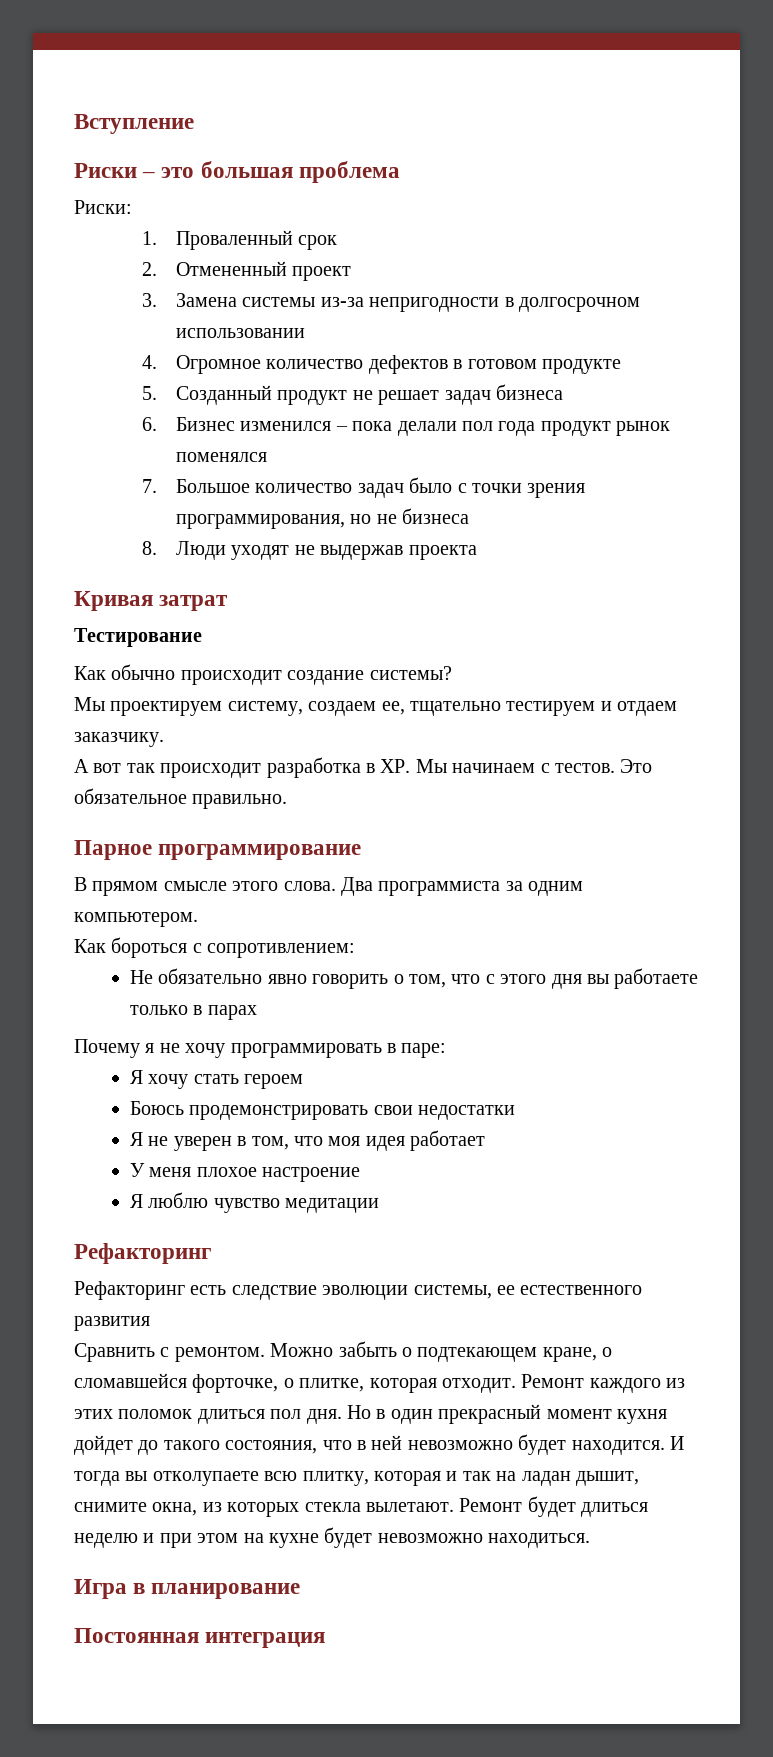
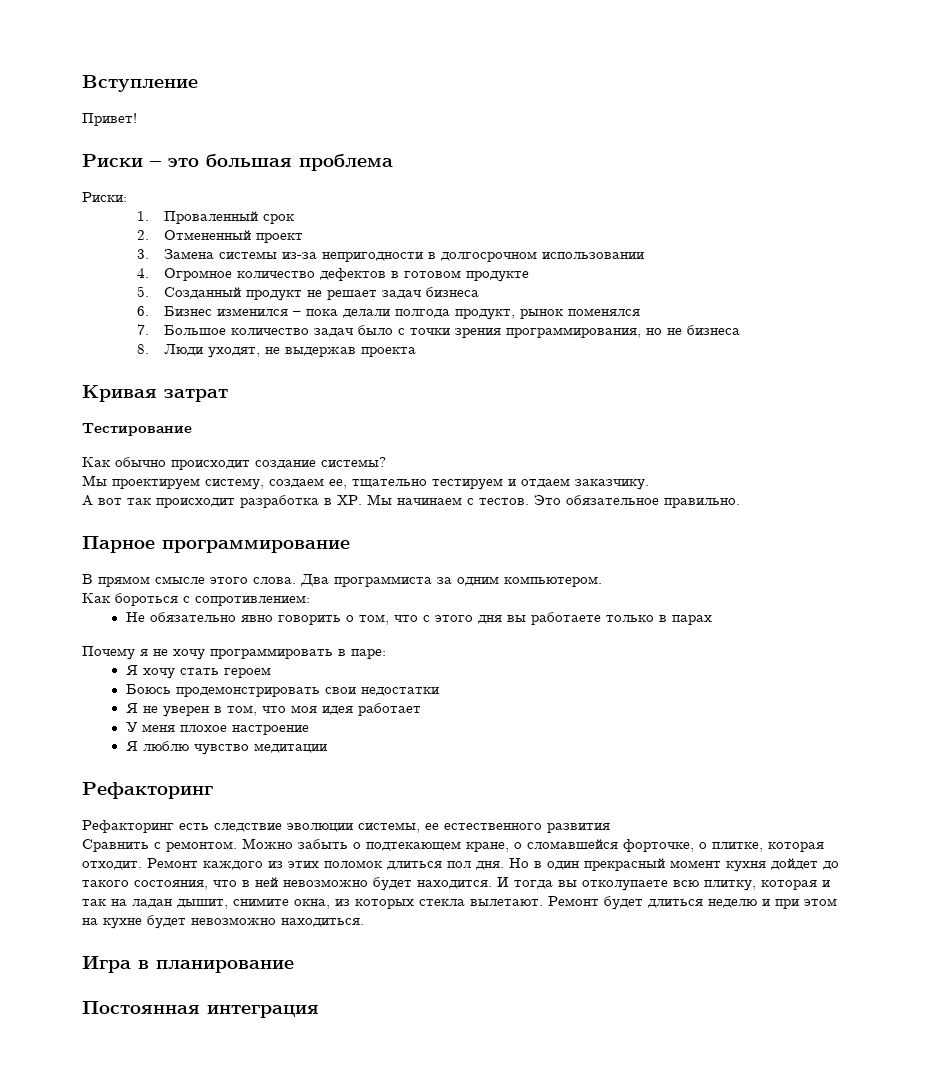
+ Привет!
- 6. Бизнес изменился – пока делали пол года продукт рынок поменялся
+ 6. Бизнес изменился – пока делали полгода продукт, рынок поменялся
- 8. Люди уходят не выдержав проекта
+ 8. Люди уходят, не выдержав проекта

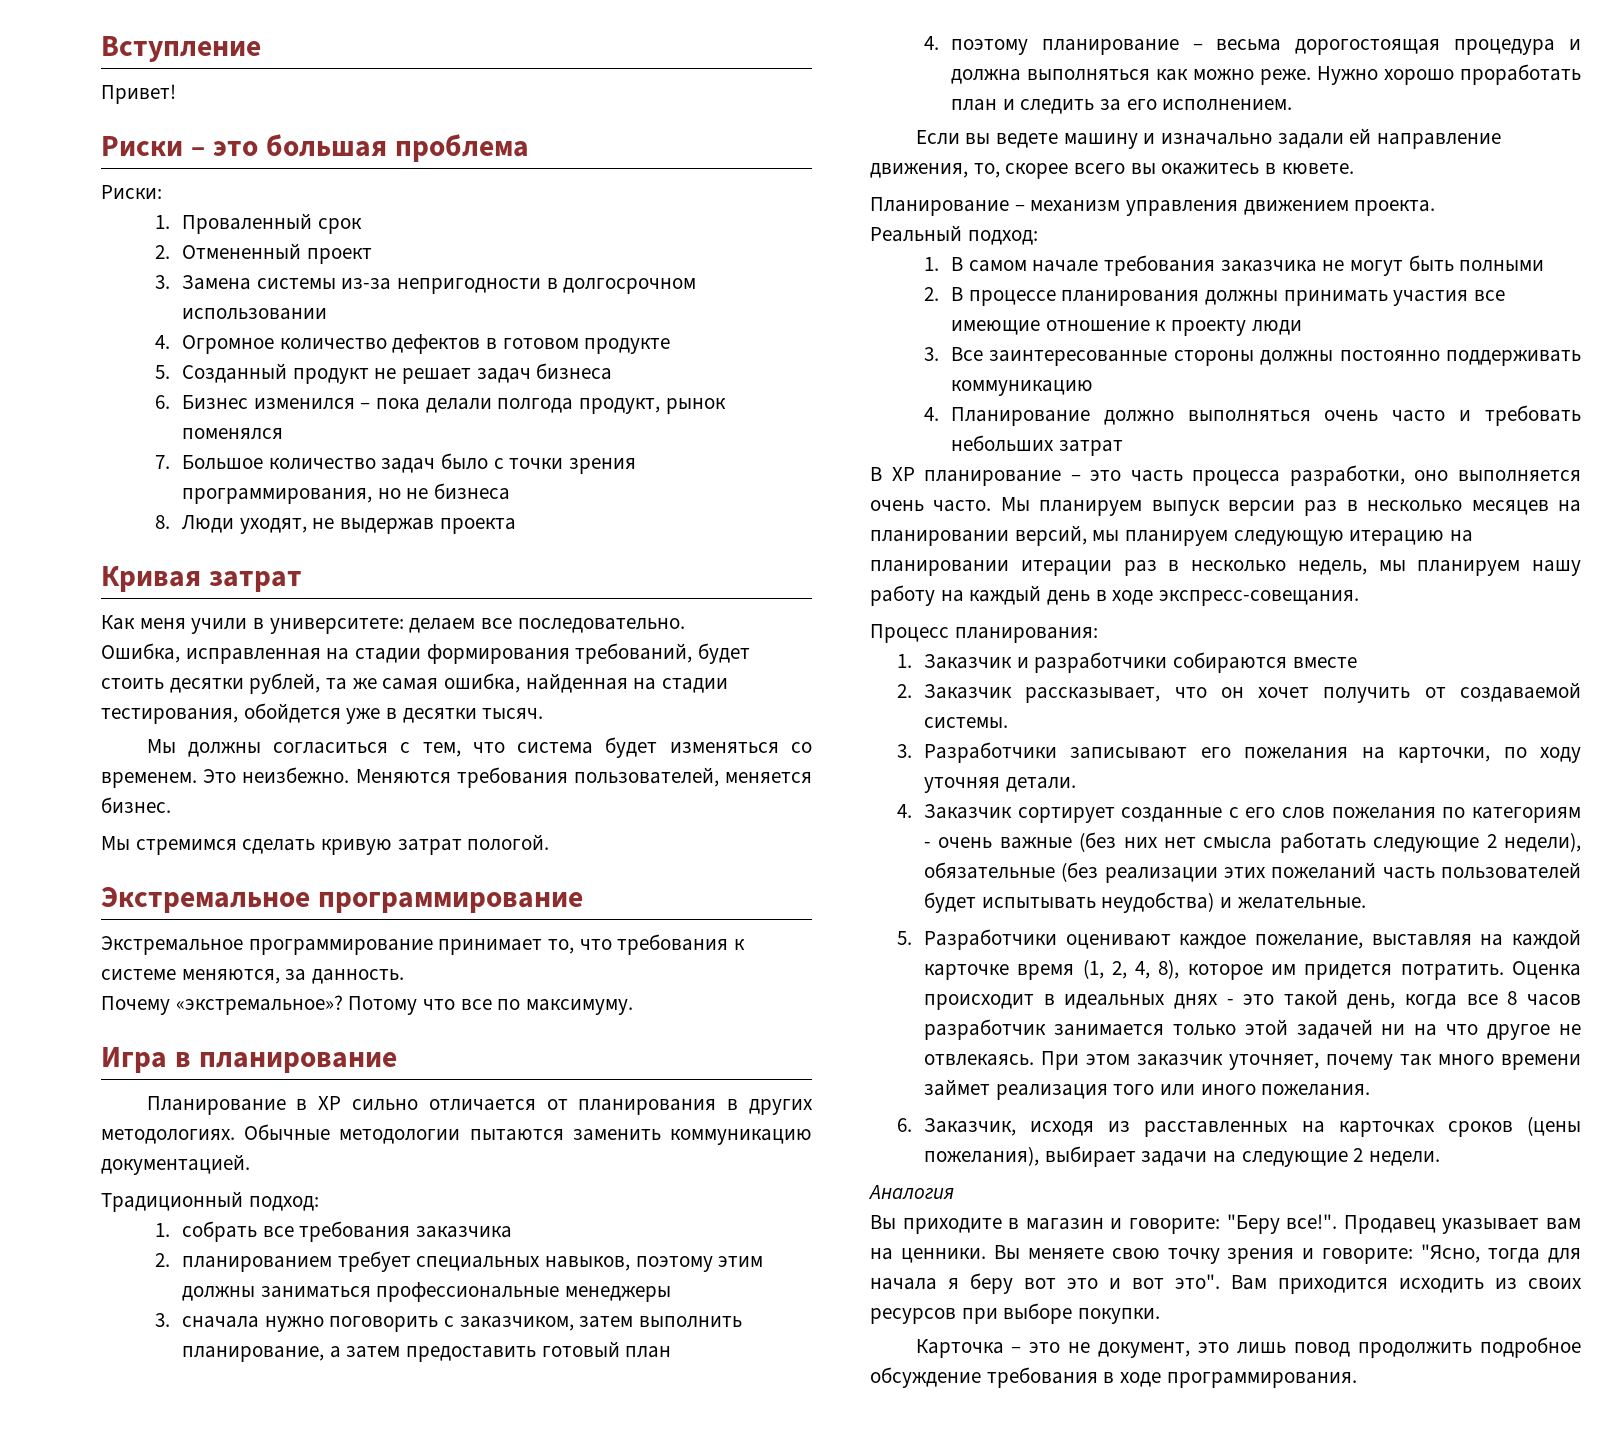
- Тестирование
- Как обычно происходит создание системы?
- Мы проектируем систему, создаем ее, тщательно тестируем и отдаем заказчику.
- А вот так происходит разработка в XP. Мы начинаем с тестов. Это обязательное правильно.
- Парное программирование
- В прямом смысле этого слова. Два программиста за одним компьютером.
- Как бороться с сопротивлением:
- Не обязательно явно говорить о том, что с этого дня вы работаете только в парах
- Почему я не хочу программировать в паре:
- Я хочу стать героем
- Боюсь продемонстрировать свои недостатки
- Я не уверен в том, что моя идея работает
- У меня плохое настроение
- Я люблю чувство медитации
- Рефакторинг
- Рефакторинг есть следствие эволюции системы, ее естественного развития
- Сравнить с ремонтом. Можно забыть о подтекающем кране, о сломавшейся форточке, о плитке, которая отходит. Ремонт каждого из этих поломок длиться пол дня. Но в один прекрасный момент кухня дойдет до такого состояния, что в ней невозможно будет находится. И тогда вы отколупаете всю плитку, которая и так на ладан дышит, снимите окна, из которых стекла вылетают. Ремонт будет длиться неделю и при этом на кухне будет невозможно находиться.
+ Как меня учили в университете: делаем все последовательно.
+ Ошибка, исправленная на стадии формирования требований, будет стоить десятки рублей, та же самая ошибка, найденная на стадии тестирования, обойдется уже в десятки тысяч.
+ Мы должны согласиться с тем, что система будет изменяться со временем. Это неизбежно. Меняются требования пользователей, меняется бизнес.
+ Мы стремимся сделать кривую затрат пологой.
+ Экстремальное программирование
+ Экстремальное программирование принимает то, что требования к системе меняются, за данность.
+ Почему «экстремальное»? Потому что все по максимуму.
  Игра в планирование
- Постоянная интеграция
+ Планирование в XP сильно отличается от планирования в других методологиях. Обычные методологии пытаются заменить коммуникацию документацией.
+ Традиционный подход:
+ 1. собрать все требования заказчика
+ 2. планированием требует специальных навыков, поэтому этим должны заниматься профессиональные менеджеры
+ 3. сначала нужно поговорить с заказчиком, затем выполнить планирование, а затем предоставить готовый план
+ 4. поэтому планирование – весьма дорогостоящая процедура и должна выполняться как можно реже. Нужно хорошо проработать план и следить за его исполнением.
+ Если вы ведете машину и изначально задали ей направление движения, то, скорее всего вы окажитесь в кювете.
+ Планирование – механизм управления движением проекта.
+ Реальный подход:
+ 1. В самом начале требования заказчика не могут быть полными
+ 2. В процессе планирования должны принимать участия все имеющие отношение к проекту люди
+ 3. Все заинтересованные стороны должны постоянно поддерживать коммуникацию
+ 4. Планирование должно выполняться очень часто и требовать небольших затрат
+ В XP планирование – это часть процесса разработки, оно выполняется очень часто. Мы планируем выпуск версии раз в несколько месяцев на планировании версий, мы планируем следующую итерацию на планировании итерации раз в несколько недель, мы планируем нашу работу на каждый день в ходе экспресс-совещания.
+ Процесс планирования:
+ 1. Заказчик и разработчики собираются вместе
+ 2. Заказчик рассказывает, что он хочет получить от создаваемой системы.
+ 3. Разработчики записывают его пожелания на карточки, по ходу уточняя детали.
+ 4. Заказчик сортирует созданные с его слов пожелания по категориям - очень важные (без них нет смысла работать следующие 2 недели), обязательные (без реализации этих пожеланий часть пользователей будет испытывать неудобства) и желательные.
+ 5. Разработчики оценивают каждое пожелание, выставляя на каждой карточке время (1, 2, 4, 8), которое им придется потратить. Оценка происходит в идеальных днях - это такой день, когда все 8 часов разработчик занимается только этой задачей ни на что другое не отвлекаясь. При этом заказчик уточняет, почему так много времени займет реализация того или иного пожелания.
+ 6. Заказчик, исходя из расставленных на карточках сроков (цены пожелания), выбирает задачи на следующие 2 недели.
+ Аналогия
+ Вы приходите в магазин и говорите: "Беру все!". Продавец указывает вам на ценники. Вы меняете свою точку зрения и говорите: "Ясно, тогда для начала я беру вот это и вот это". Вам приходится исходить из своих ресурсов при выборе покупки.
+ Карточка – это не документ, это лишь повод продолжить подробное обсуждение требования в ходе программирования.

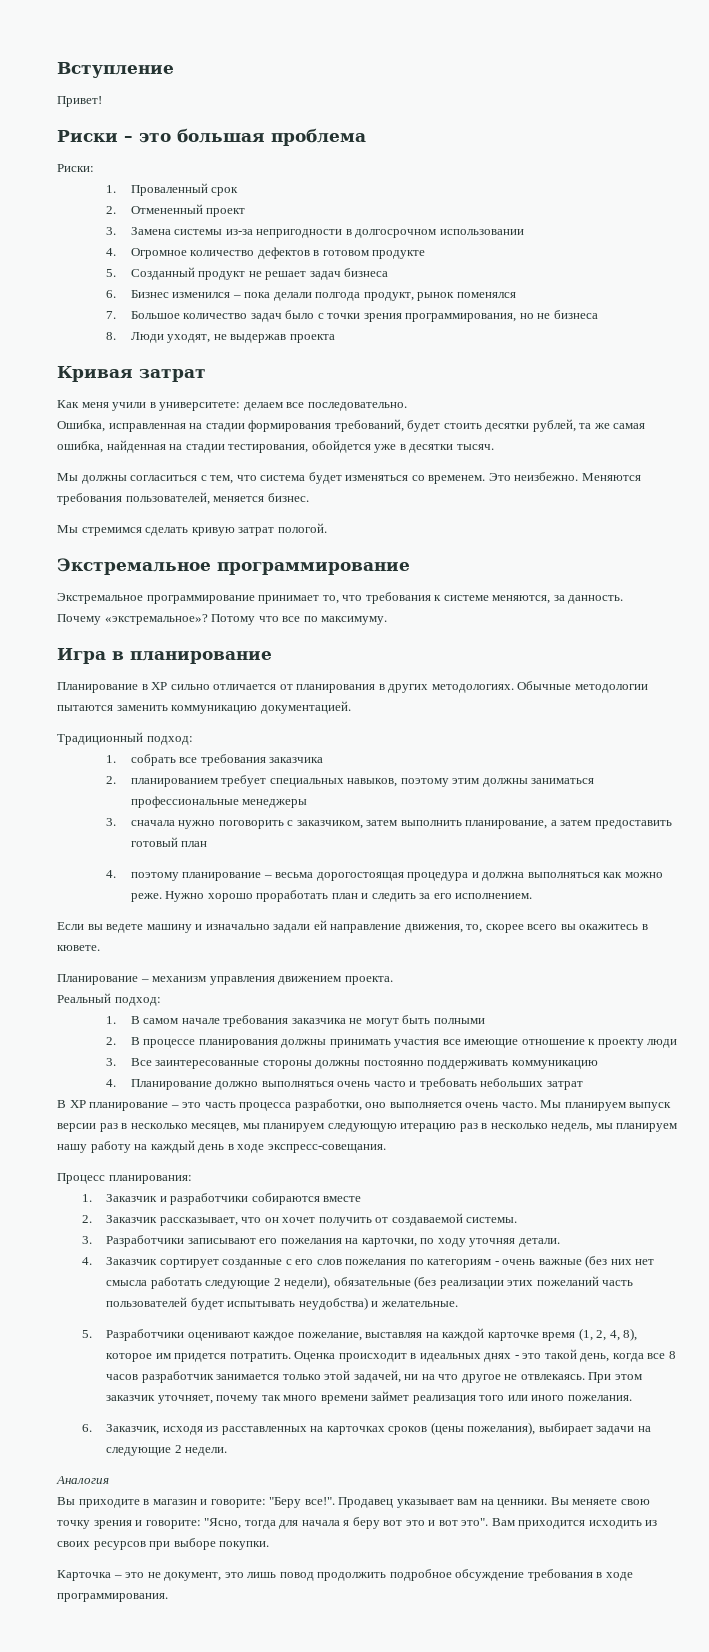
- Мы планируем выпуск версии раз в несколько месяцев на планировании версий, мы планируем следующую итерацию на планировании итерации раз в несколько недель, мы планируем нашу работу на каждый день в ходе экспресс-совещания.
+ Мы планируем выпуск версии раз в несколько месяцев, мы планируем следующую итерацию раз в несколько недель, мы планируем нашу работу на каждый день в ходе экспресс-совещания.
- Оценка происходит в идеальных днях - это такой день, когда все 8 часов разработчик занимается только этой задачей ни на что другое не отвлекаясь.
+ Оценка происходит в идеальных днях - это такой день, когда все 8 часов разработчик занимается только этой задачей, ни на что другое не отвлекаясь.

